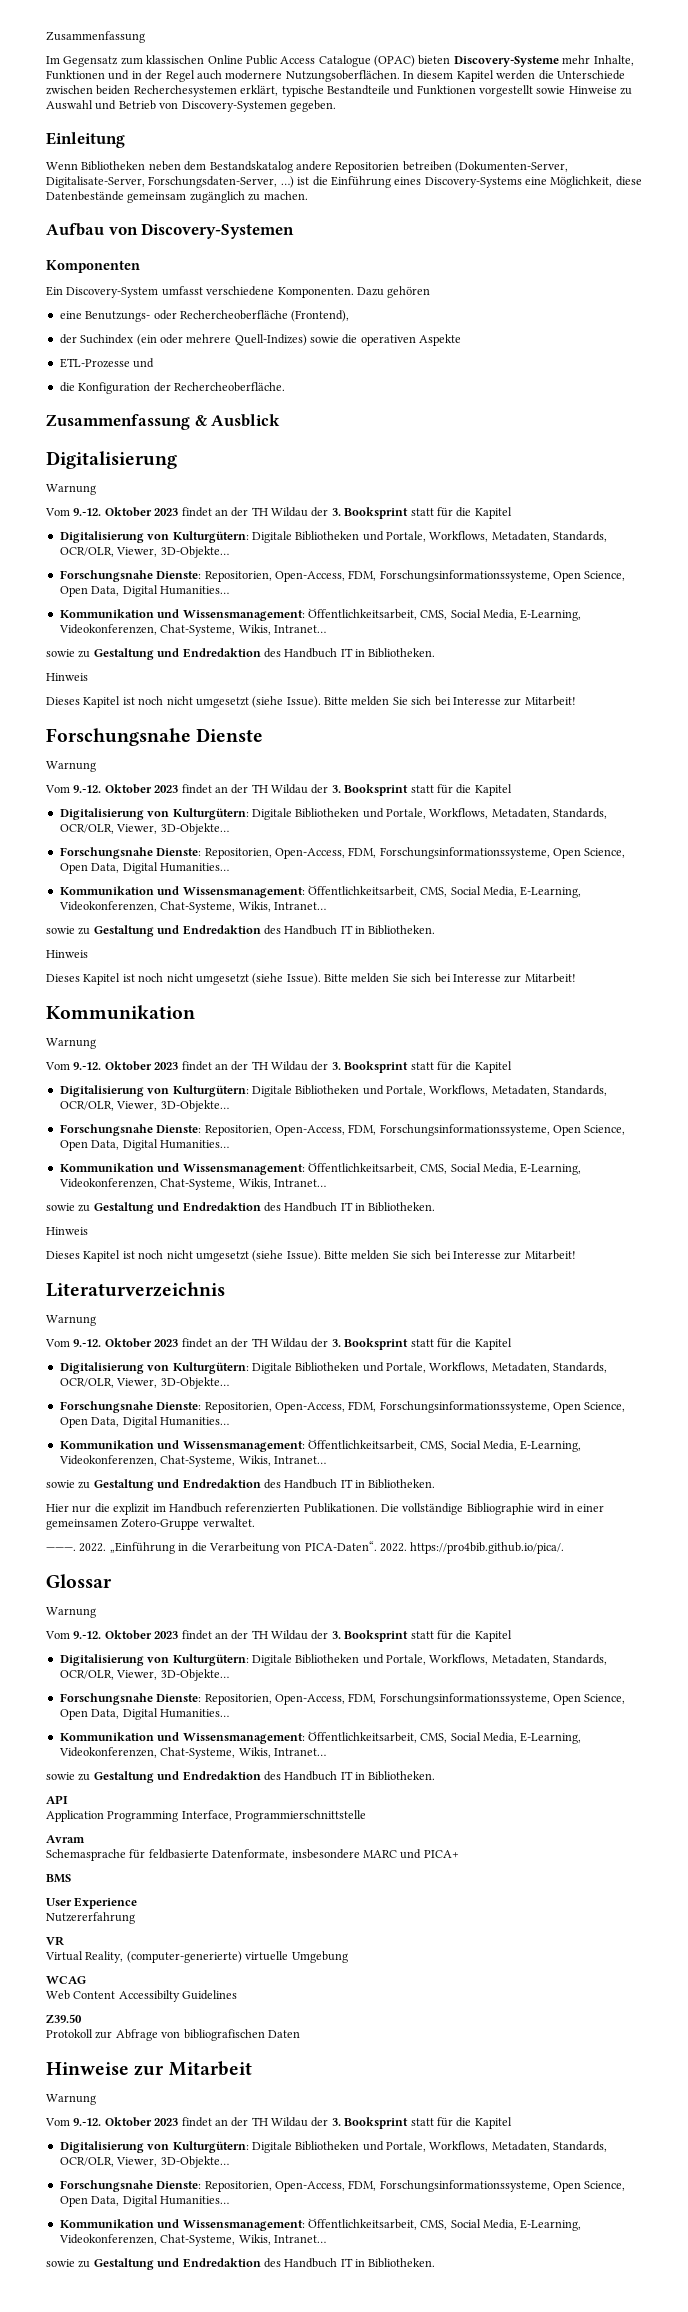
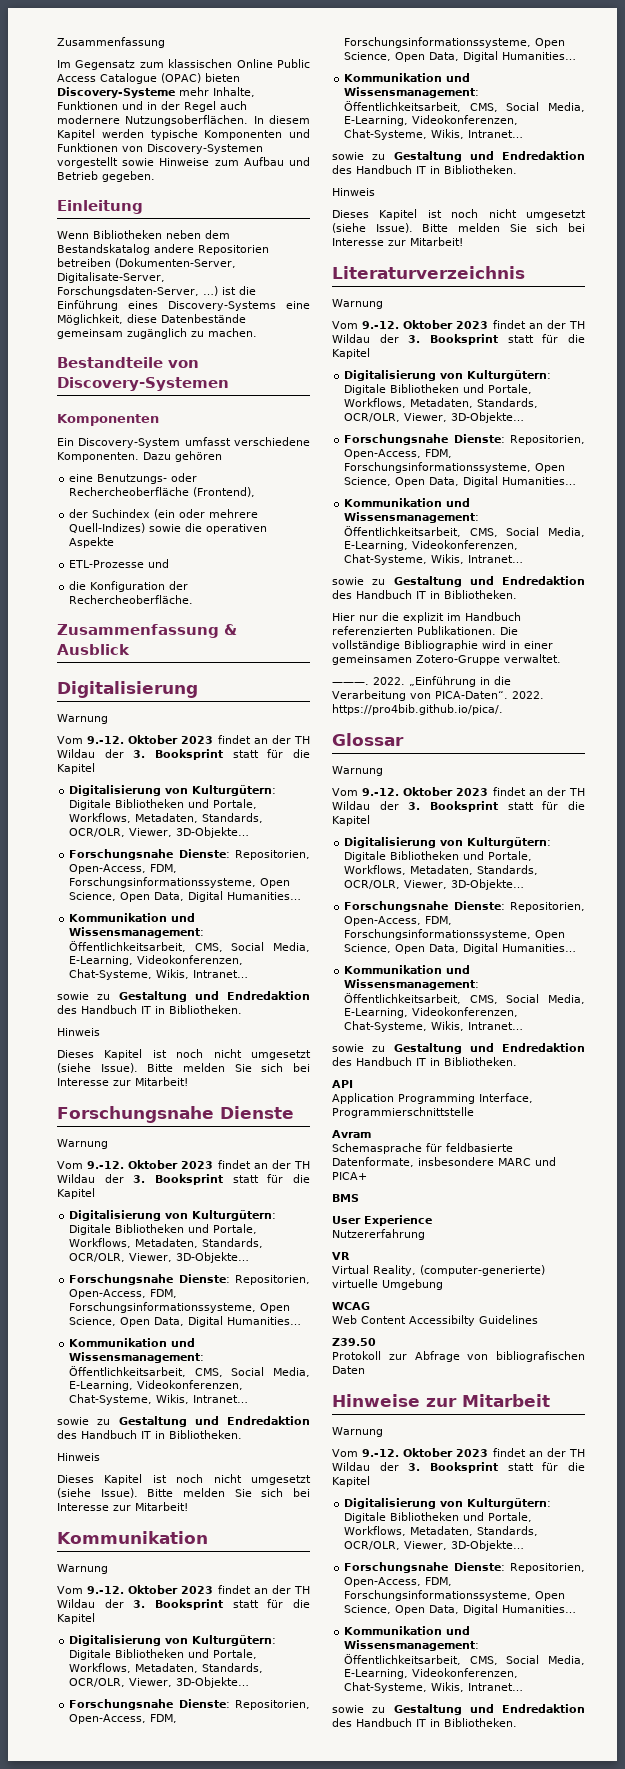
- In diesem Kapitel werden die Unterschiede zwischen beiden Recherchesystemen erklärt, typische Bestandteile und Funktionen vorgestellt sowie Hinweise zu Auswahl und Betrieb von Discovery-Systemen gegeben.
+ In diesem Kapitel werden typische Komponenten und Funktionen von Discovery-Systemen vorgestellt sowie Hinweise zum Aufbau und Betrieb gegeben.
- Aufbau von Discovery-Systemen
+ Bestandteile von Discovery-Systemen

